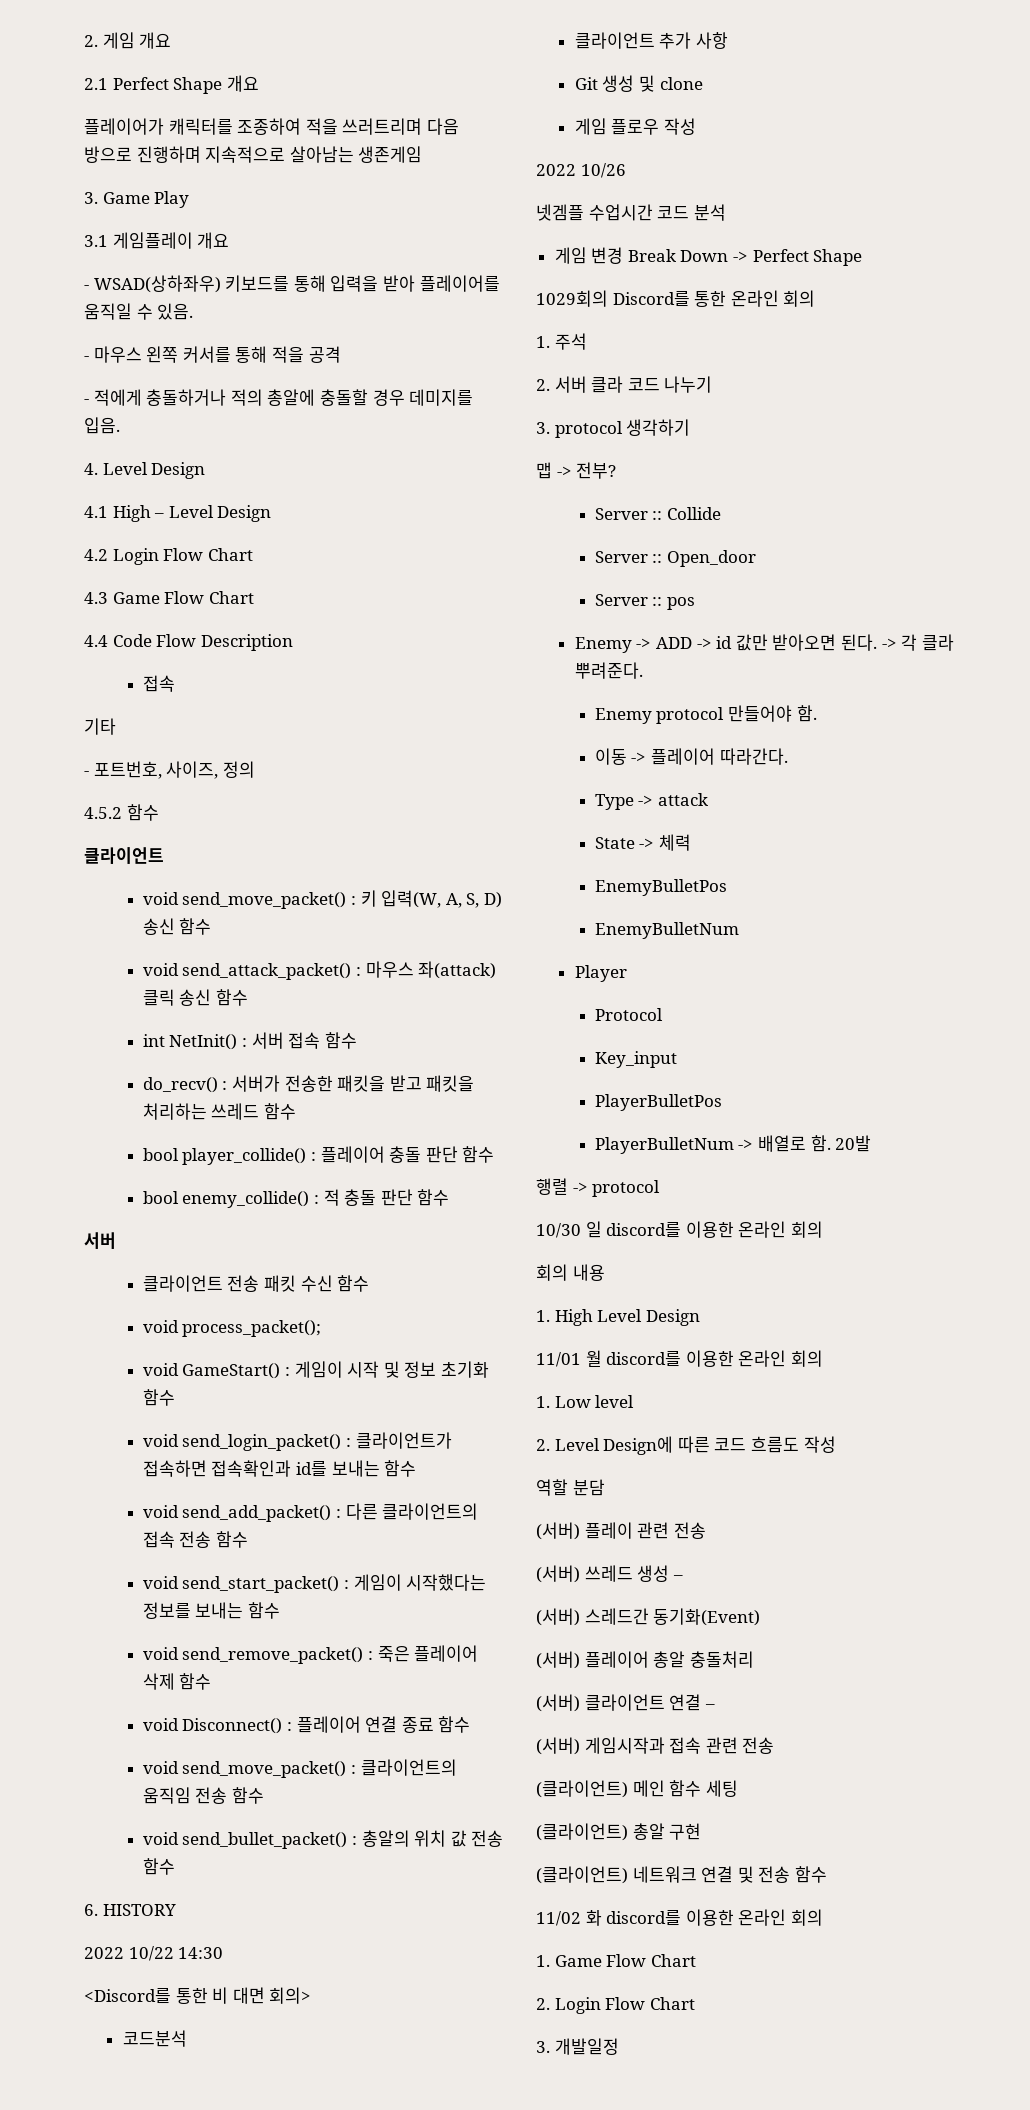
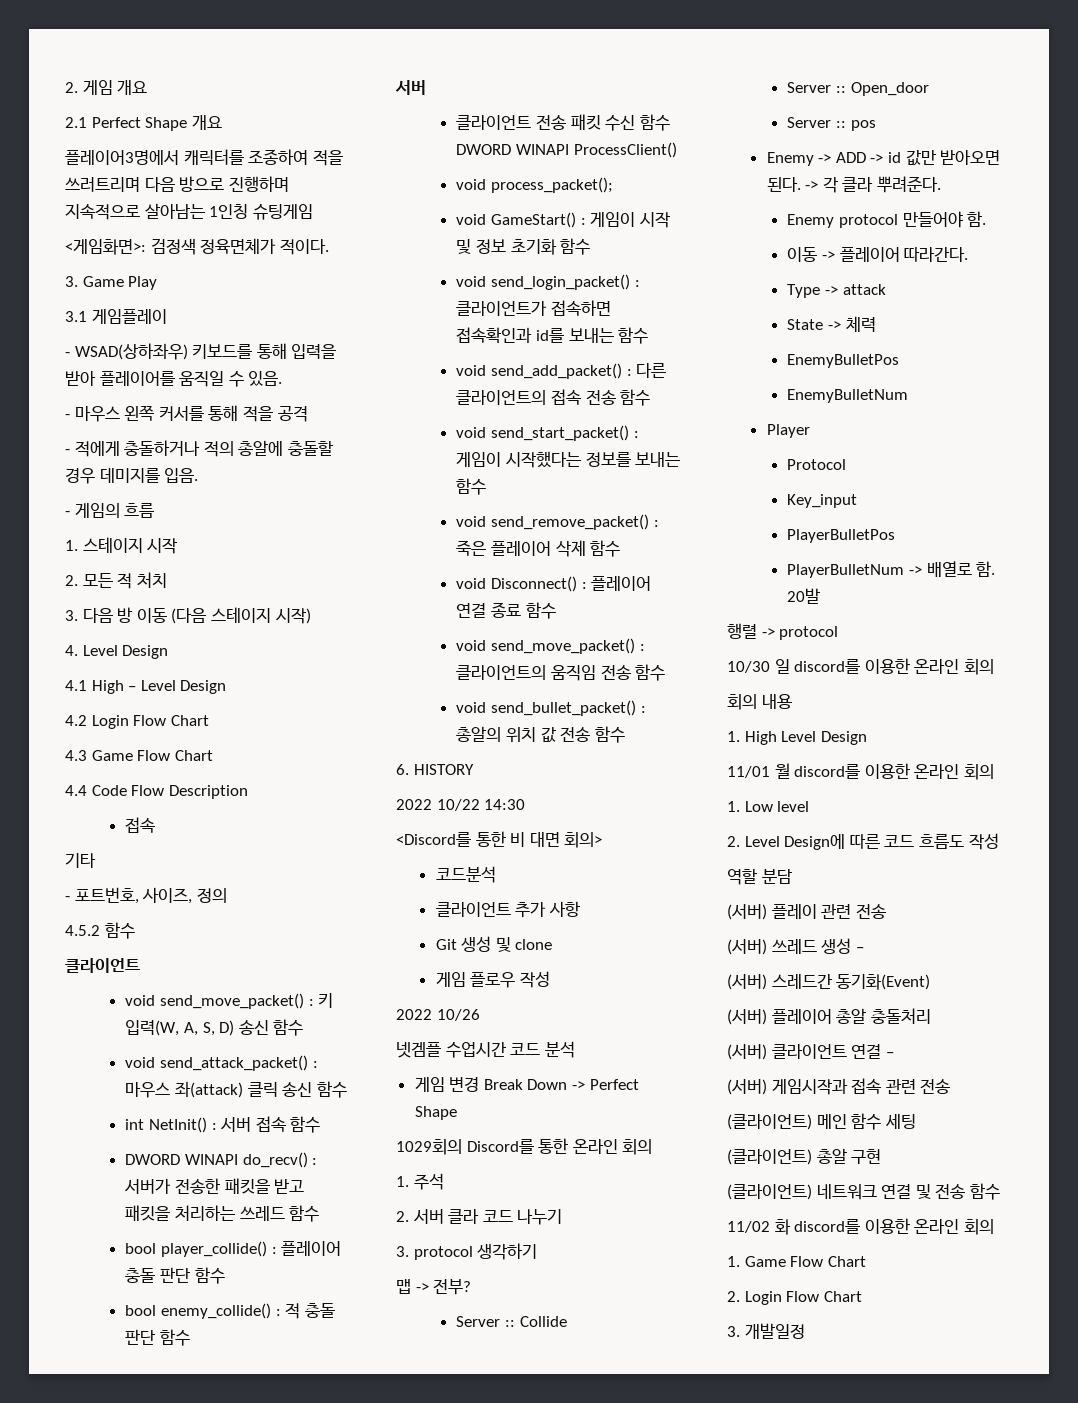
- 플레이어가 캐릭터를 조종하여 적을 쓰러트리며 다음 방으로 진행하며 지속적으로 살아남는 생존게임
+ 플레이어3명에서 캐릭터를 조종하여 적을 쓰러트리며 다음 방으로 진행하며 지속적으로 살아남는 1인칭 슈팅게임
+ <게임화면>: 검정색 정육면체가 적이다.
- 3.1 게임플레이 개요
+ 3.1 게임플레이
+ - 게임의 흐름
+ 1. 스테이지 시작
+ 2. 모든 적 처치
+ 3. 다음 방 이동 (다음 스테이지 시작)
- do_recv() : 서버가 전송한 패킷을 받고 패킷을 처리하는 쓰레드 함수
+ DWORD WINAPI do_recv() : 서버가 전송한 패킷을 받고 패킷을 처리하는 쓰레드 함수
- 클라이언트 전송 패킷 수신 함수
+ 클라이언트 전송 패킷 수신 함수 DWORD WINAPI ProcessClient()

